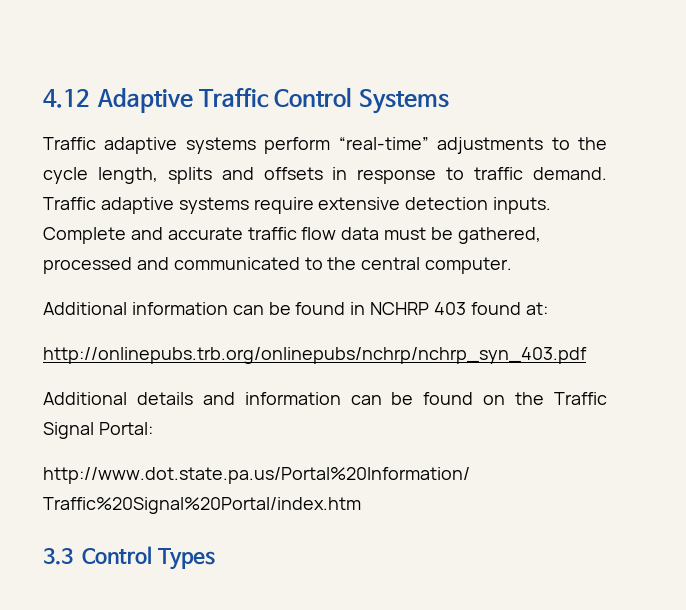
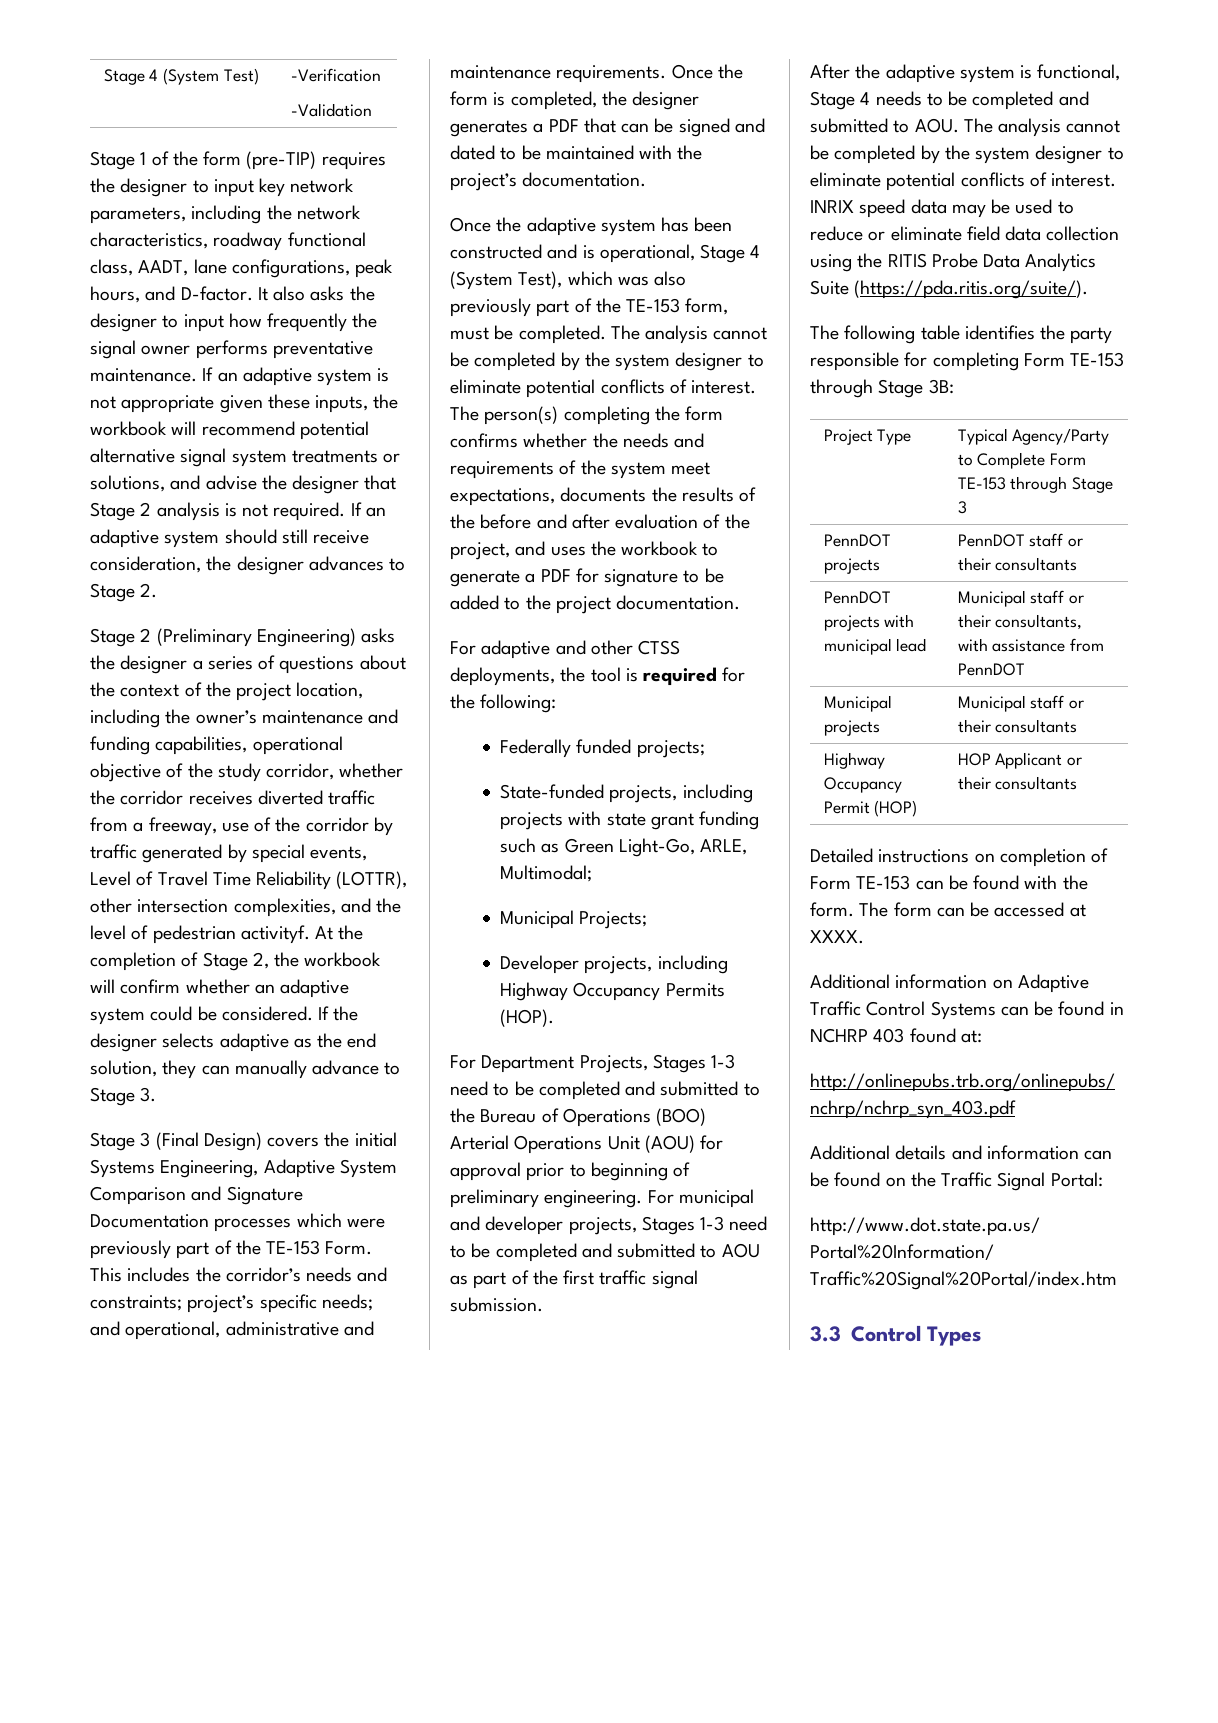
- 4.12 Adaptive Traffic Control Systems
- Traffic adaptive systems perform “real-time” adjustments to the cycle length, splits and offsets in response to traffic demand. Traffic adaptive systems require extensive detection inputs. Complete and accurate traffic flow data must be gathered, processed and communicated to the central computer.
- Additional information can be found in NCHRP 403 found at:
+ Stage 4 (System Test) | -Verification
+ -Validation
+ Stage 1 of the form (pre-TIP) requires the designer to input key network parameters, including the network characteristics, roadway functional class, AADT, lane configurations, peak hours, and D-factor. It also asks the designer to input how frequently the signal owner performs preventative maintenance. If an adaptive system is not appropriate given these inputs, the workbook will recommend potential alternative signal system treatments or solutions, and advise the designer that Stage 2 analysis is not required. If an adaptive system should still receive consideration, the designer advances to Stage 2.
+ Stage 2 (Preliminary Engineering) asks the designer a series of questions about the context of the project location, including the owner’s maintenance and funding capabilities, operational objective of the study corridor, whether the corridor receives diverted traffic from a freeway, use of the corridor by traffic generated by special events, Level of Travel Time Reliability (LOTTR), other intersection complexities, and the level of pedestrian activityf. At the completion of Stage 2, the workbook will confirm whether an adaptive system could be considered. If the designer selects adaptive as the end solution, they can manually advance to Stage 3.
+ Stage 3 (Final Design) covers the initial Systems Engineering, Adaptive System Comparison and Signature Documentation processes which were previously part of the TE-153 Form. This includes the corridor’s needs and constraints; project’s specific needs; and operational, administrative and maintenance requirements. Once the form is completed, the designer generates a PDF that can be signed and dated to be maintained with the project’s documentation.
+ Once the adaptive system has been constructed and is operational, Stage 4 (System Test), which was also previously part of the TE-153 form, must be completed. The analysis cannot be completed by the system designer to eliminate potential conflicts of interest. The person(s) completing the form confirms whether the needs and requirements of the system meet expectations, documents the results of the before and after evaluation of the project, and uses the workbook to generate a PDF for signature to be added to the project documentation.
+ For adaptive and other CTSS deployments, the tool is required for the following:
+ Federally funded projects;
+ State-funded projects, including projects with state grant funding such as Green Light-Go, ARLE, Multimodal;
+ Municipal Projects;
+ Developer projects, including Highway Occupancy Permits (HOP).
+ For Department Projects, Stages 1-3 need to be completed and submitted to the Bureau of Operations (BOO) Arterial Operations Unit (AOU) for approval prior to beginning of preliminary engineering. For municipal and developer projects, Stages 1-3 need to be completed and submitted to AOU as part of the first traffic signal submission.
+ After the adaptive system is functional, Stage 4 needs to be completed and submitted to AOU. The analysis cannot be completed by the system designer to eliminate potential conflicts of interest. INRIX speed data may be used to reduce or eliminate field data collection using the RITIS Probe Data Analytics Suite (https://pda.ritis.org/suite/).
+ The following table identifies the party responsible for completing Form TE-153 through Stage 3B:
+ Project Type | Typical Agency/Party to Complete Form TE-153 through Stage 3
+ PennDOT projects | PennDOT staff or their consultants
+ PennDOT projects with municipal lead | Municipal staff or their consultants, with assistance from PennDOT
+ Municipal projects | Municipal staff or their consultants
+ Highway Occupancy Permit (HOP) | HOP Applicant or their consultants
+ Detailed instructions on completion of Form TE-153 can be found with the form. The form can be accessed at XXXX.
+ Additional information on Adaptive Traffic Control Systems can be found in NCHRP 403 found at:

